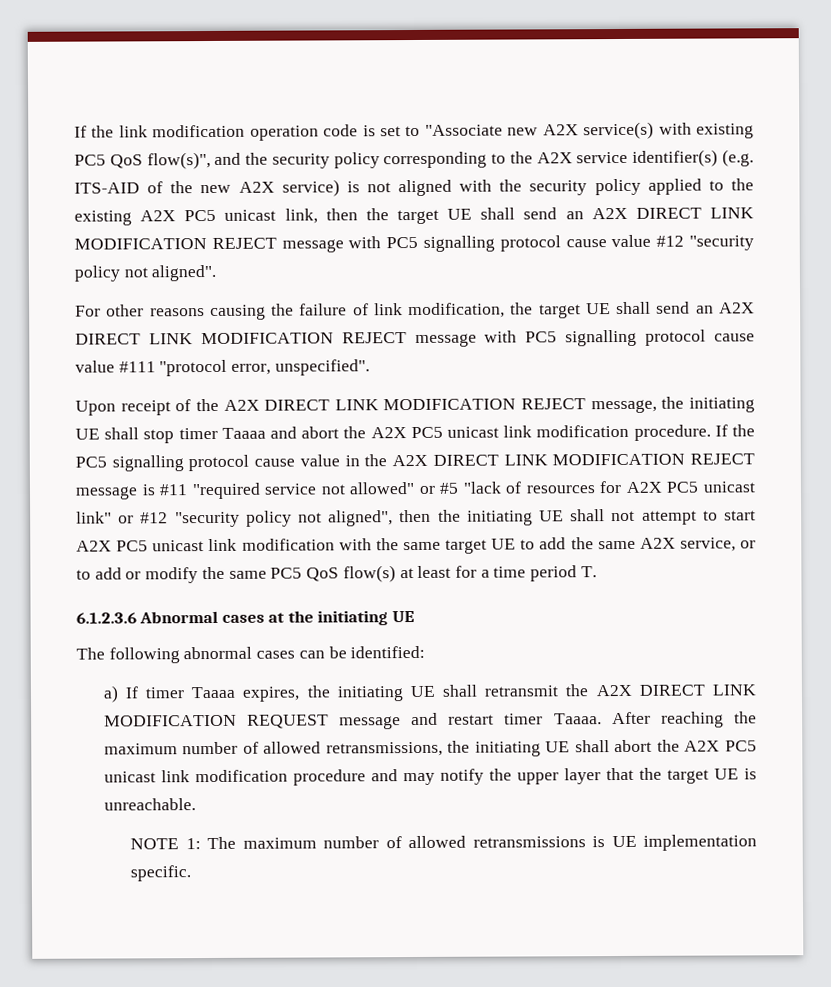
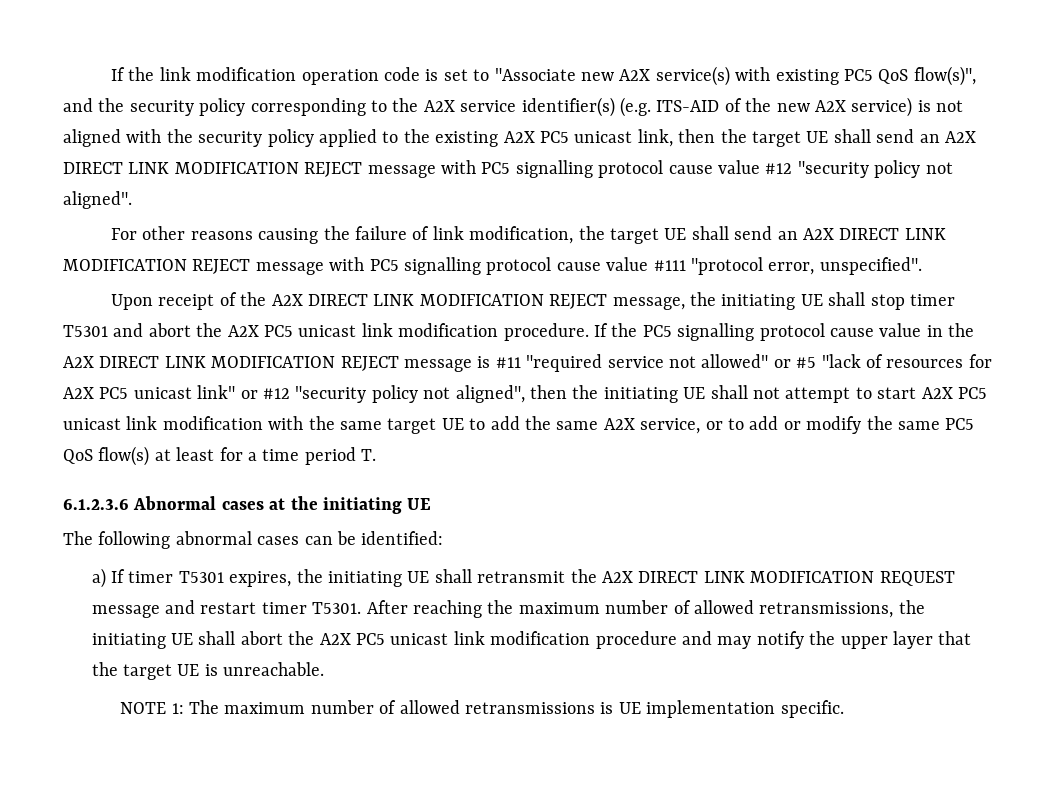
- Upon receipt of the A2X DIRECT LINK MODIFICATION REJECT message, the initiating UE shall stop timer Taaaa and abort the A2X PC5 unicast link modification procedure.
+ Upon receipt of the A2X DIRECT LINK MODIFICATION REJECT message, the initiating UE shall stop timer T5301 and abort the A2X PC5 unicast link modification procedure.
- a) If timer Taaaa expires, the initiating UE shall retransmit the A2X DIRECT LINK MODIFICATION REQUEST message and restart timer Taaaa.
+ a) If timer T5301 expires, the initiating UE shall retransmit the A2X DIRECT LINK MODIFICATION REQUEST message and restart timer T5301.

